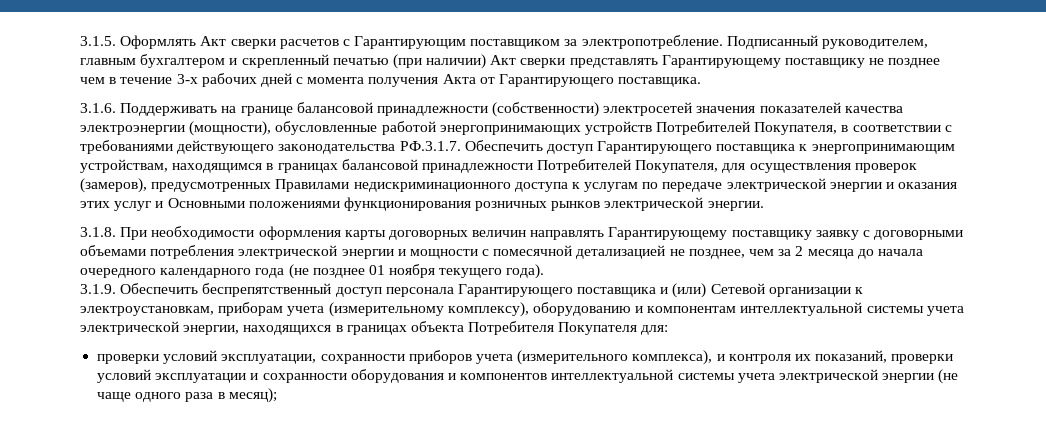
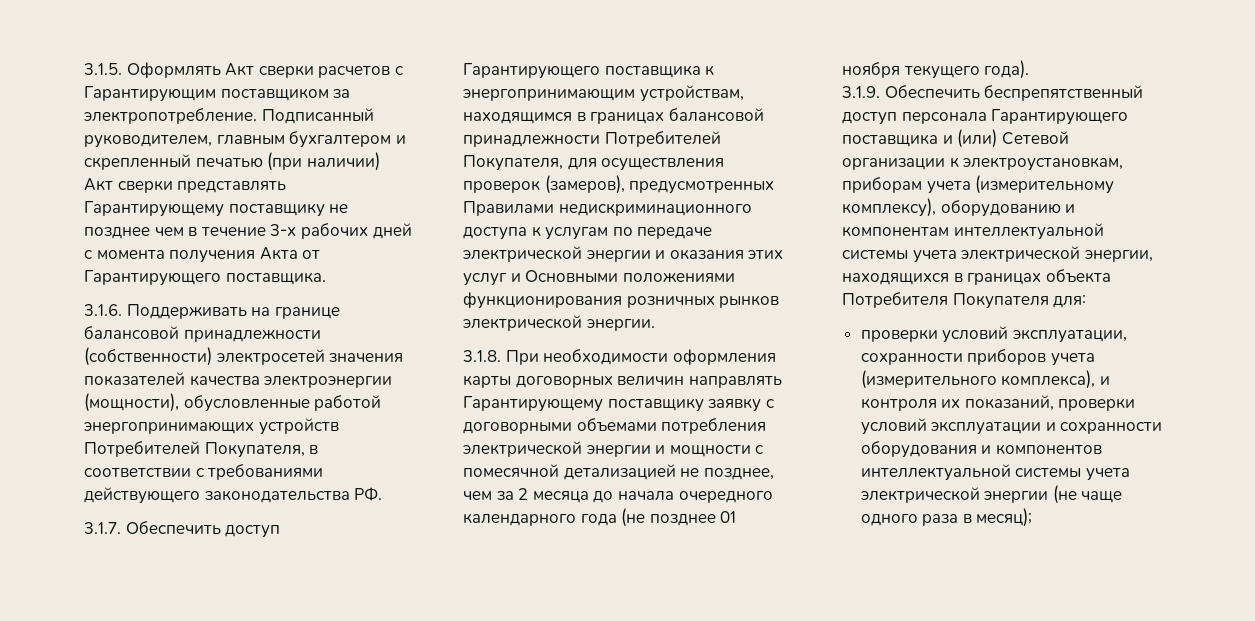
- 3.1.6. Поддерживать на границе балансовой принадлежности (собственности) электросетей значения показателей качества электроэнергии (мощности), обусловленные работой энергопринимающих устройств Потребителей Покупателя, в соответствии с требованиями действующего законодательства РФ.3.1.7. Обеспечить доступ Гарантирующего поставщика к энергопринимающим устройствам, находящимся в границах балансовой принадлежности Потребителей Покупателя, для осуществления проверок (замеров), предусмотренных Правилами недискриминационного доступа к услугам по передаче электрической энергии и оказания этих услуг и Основными положениями функционирования розничных рынков электрической энергии.
+ 3.1.6. Поддерживать на границе балансовой принадлежности (собственности) электросетей значения показателей качества электроэнергии (мощности), обусловленные работой энергопринимающих устройств Потребителей Покупателя, в соответствии с требованиями действующего законодательства РФ.
+ 3.1.7. Обеспечить доступ Гарантирующего поставщика к энергопринимающим устройствам, находящимся в границах балансовой принадлежности Потребителей Покупателя, для осуществления проверок (замеров), предусмотренных Правилами недискриминационного доступа к услугам по передаче электрической энергии и оказания этих услуг и Основными положениями функционирования розничных рынков электрической энергии.

